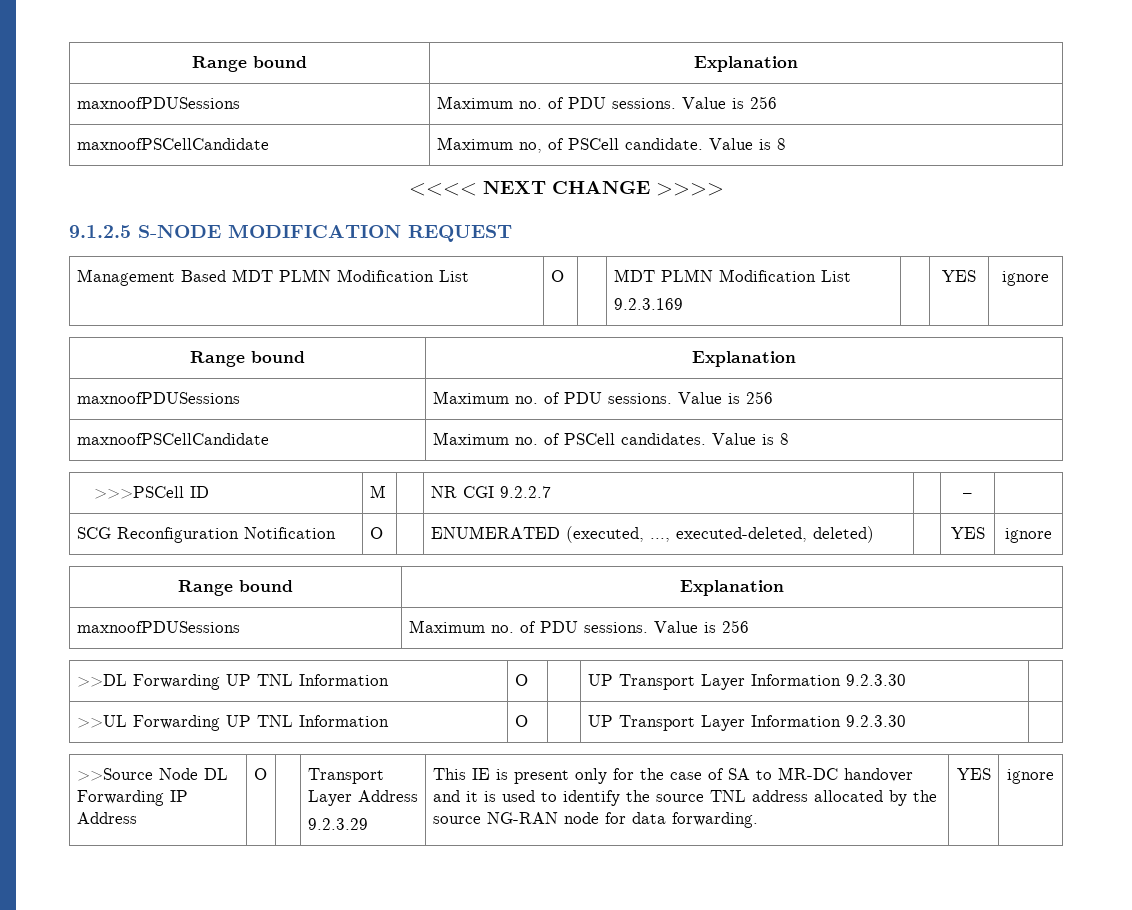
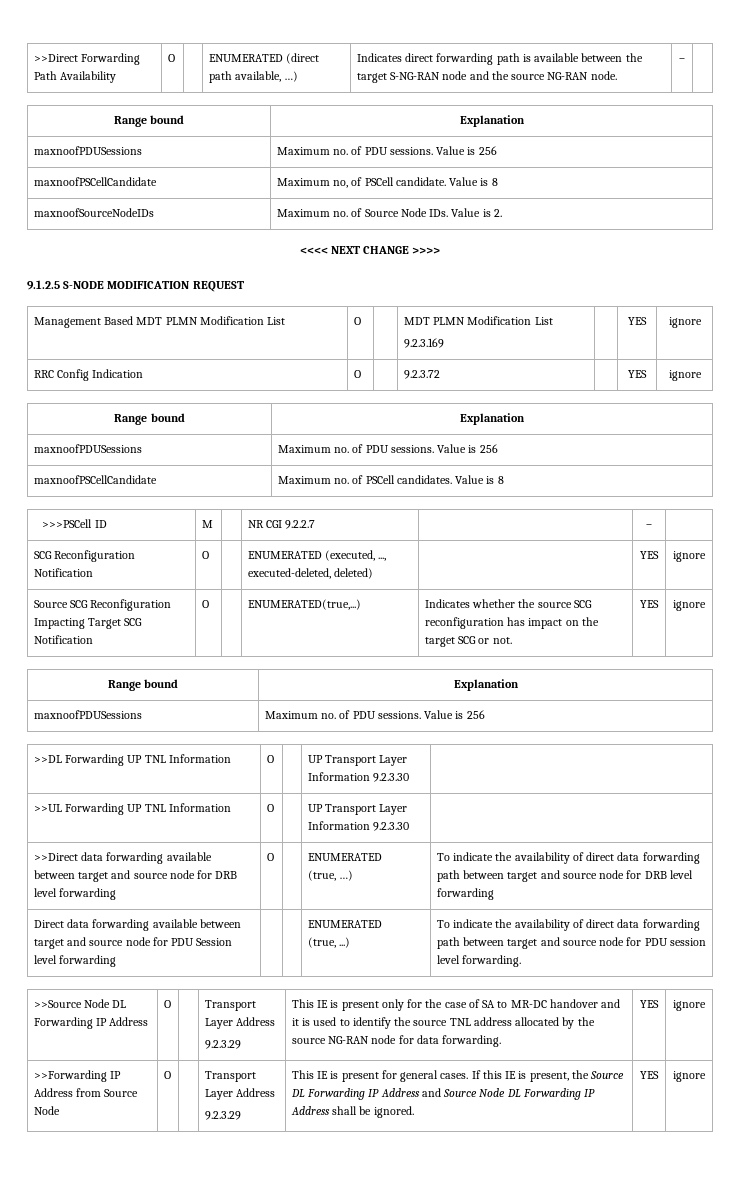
+ >>Direct Forwarding Path Availability | O | | ENUMERATED (direct path available, …) | Indicates direct forwarding path is available between the target S-NG-RAN node and the source NG-RAN node. | – |
+ maxnoofSourceNodeIDs | Maximum no. of Source Node IDs. Value is 2.
+ RRC Config Indication | O | | 9.2.3.72 | | YES | ignore
+ Source SCG Reconfiguration Impacting Target SCG Notification | O | | ENUMERATED(true,...) | Indicates whether the source SCG reconfiguration has impact on the target SCG or not. | YES | ignore
+ >>Direct data forwarding available between target and source node for DRB level forwarding | O | | ENUMERATED
+ (true, …) | To indicate the availability of direct data forwarding path between target and source node for DRB level forwarding
+ Direct data forwarding available between target and source node for PDU Session level forwarding | | | ENUMERATED
+ (true, ...) | To indicate the availability of direct data forwarding path between target and source node for PDU session level forwarding.
+ >>Forwarding IP Address from Source Node | O | | Transport Layer Address
+ 9.2.3.29 | This IE is present for general cases. If this IE is present, the Source DL Forwarding IP Address and Source Node DL Forwarding IP Address shall be ignored. | YES | ignore

